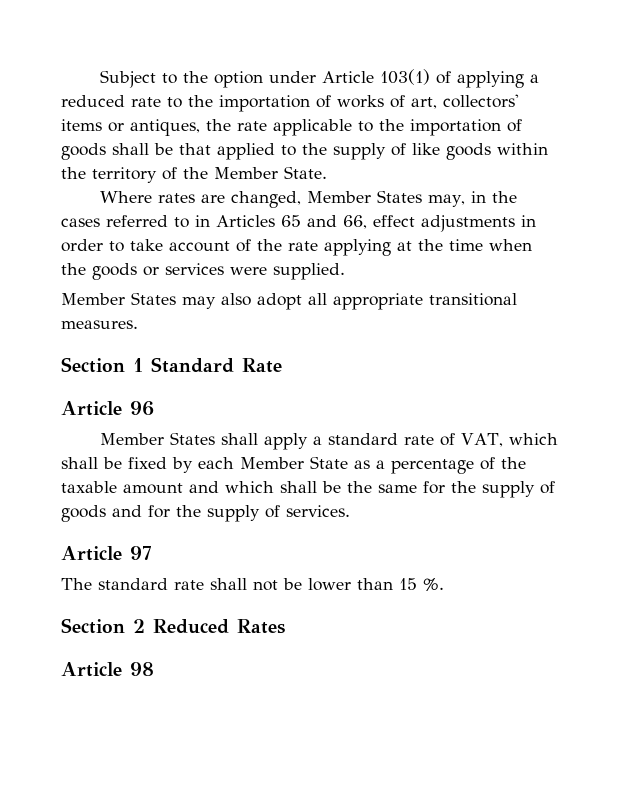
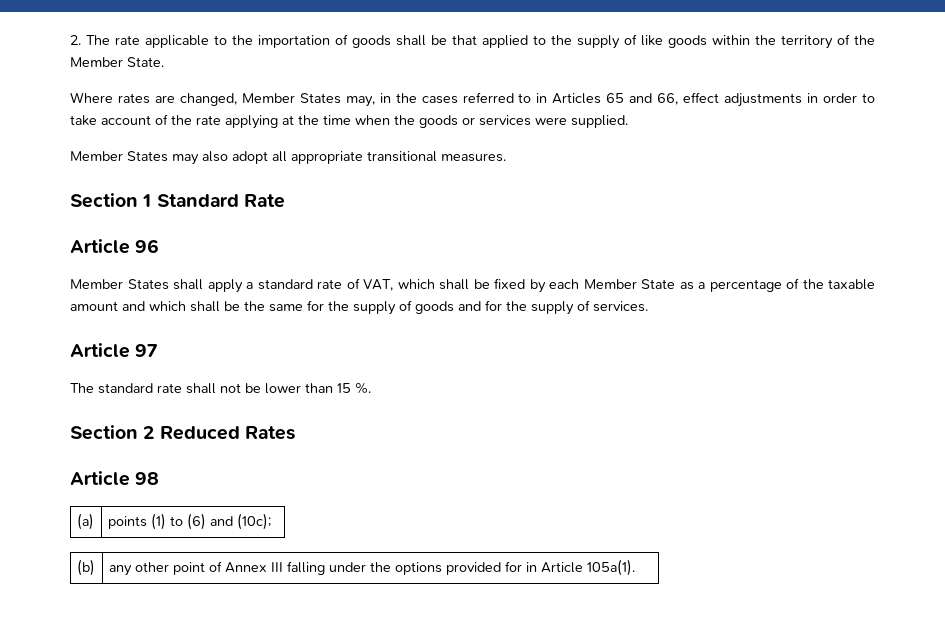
- Subject to the option under Article 103(1) of applying a reduced rate to the importation of works of art, collectors' items or antiques, the rate applicable to the importation of goods shall be that applied to the supply of like goods within the territory of the Member State.
+ 2. The rate applicable to the importation of goods shall be that applied to the supply of like goods within the territory of the Member State.
+ (a) | points (1) to (6) and (10c);
+ (b) | any other point of Annex III falling under the options provided for in Article 105a(1).

